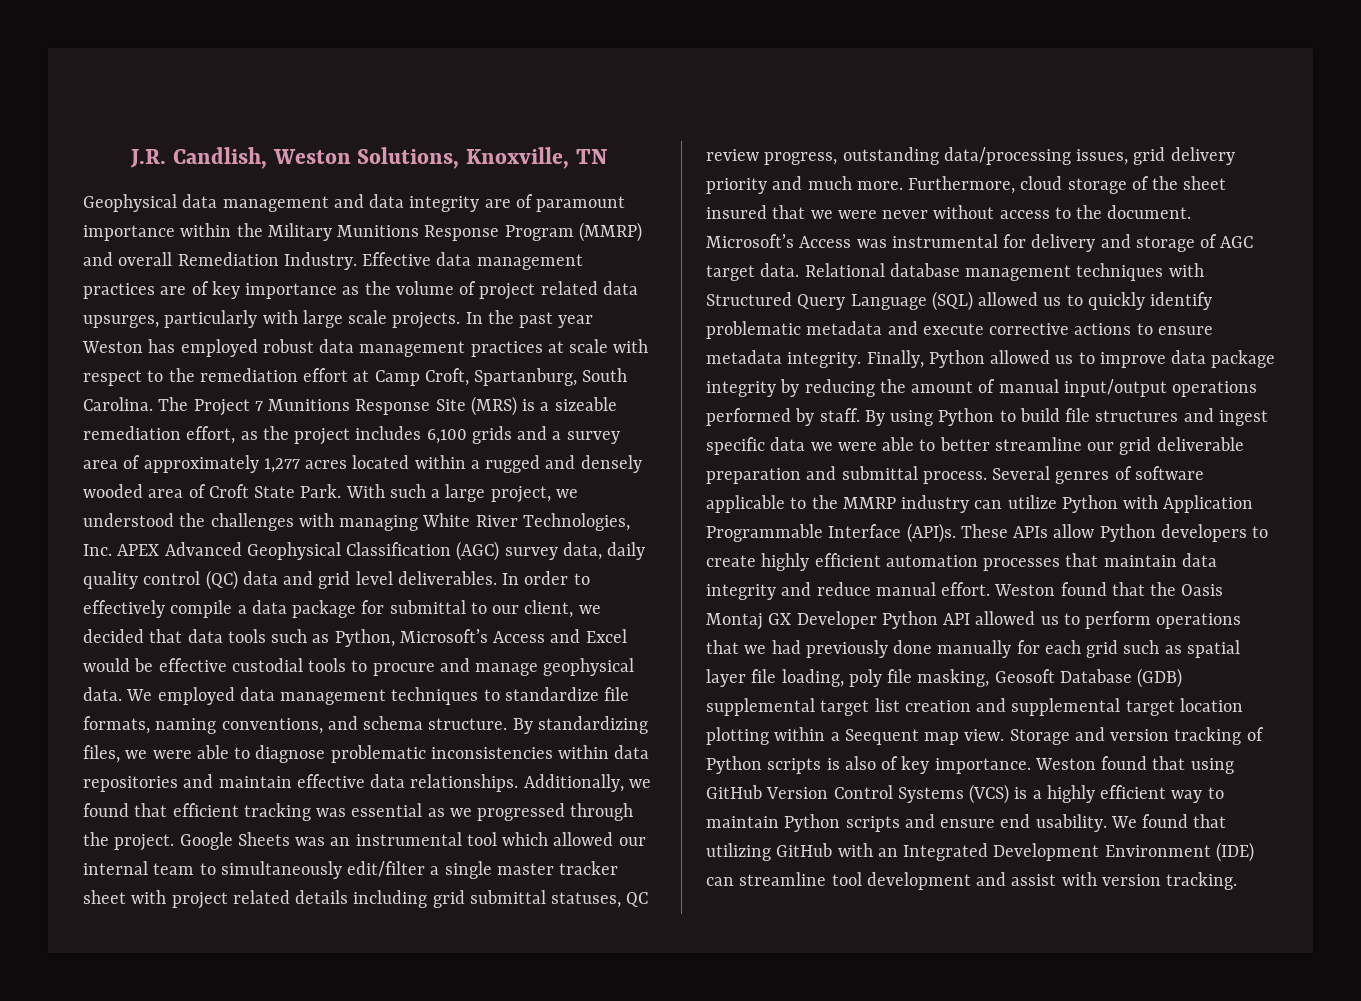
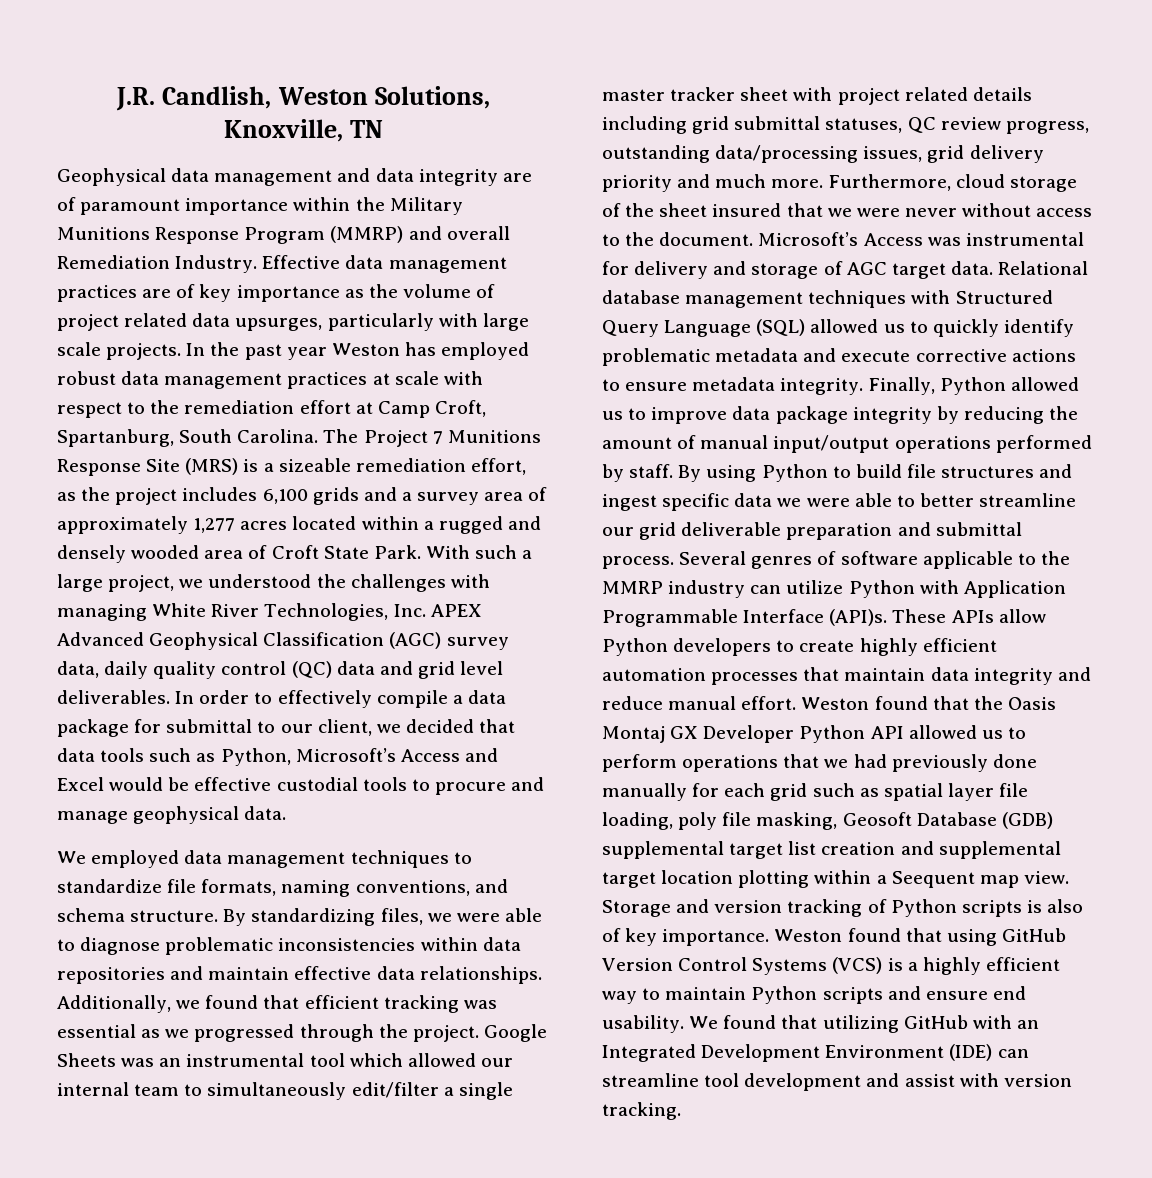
- In order to effectively compile a data package for submittal to our client, we decided that data tools such as Python, Microsoft’s Access and Excel would be effective custodial tools to procure and manage geophysical data. We employed data management techniques to standardize file formats, naming conventions, and schema structure.
+ In order to effectively compile a data package for submittal to our client, we decided that data tools such as Python, Microsoft’s Access and Excel would be effective custodial tools to procure and manage geophysical data.
+ We employed data management techniques to standardize file formats, naming conventions, and schema structure.

